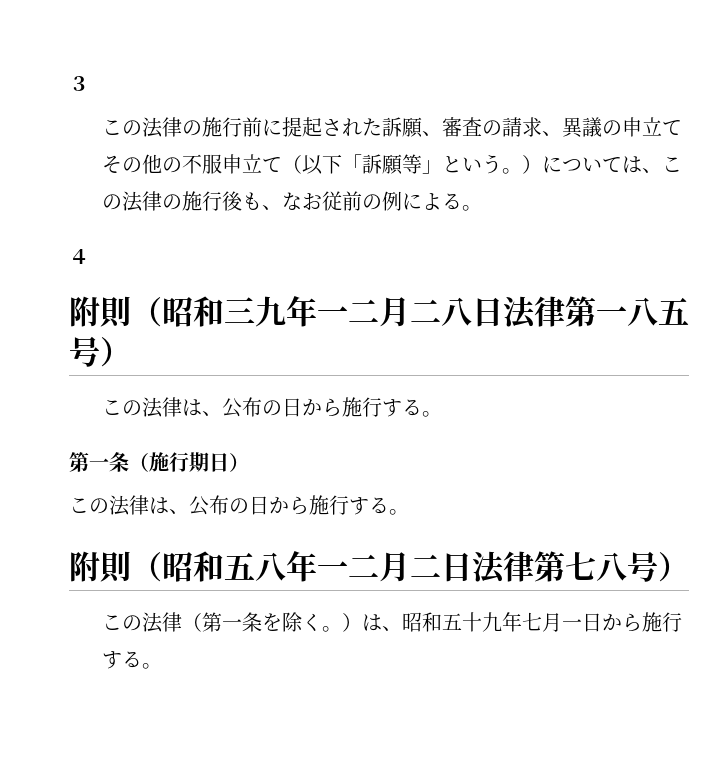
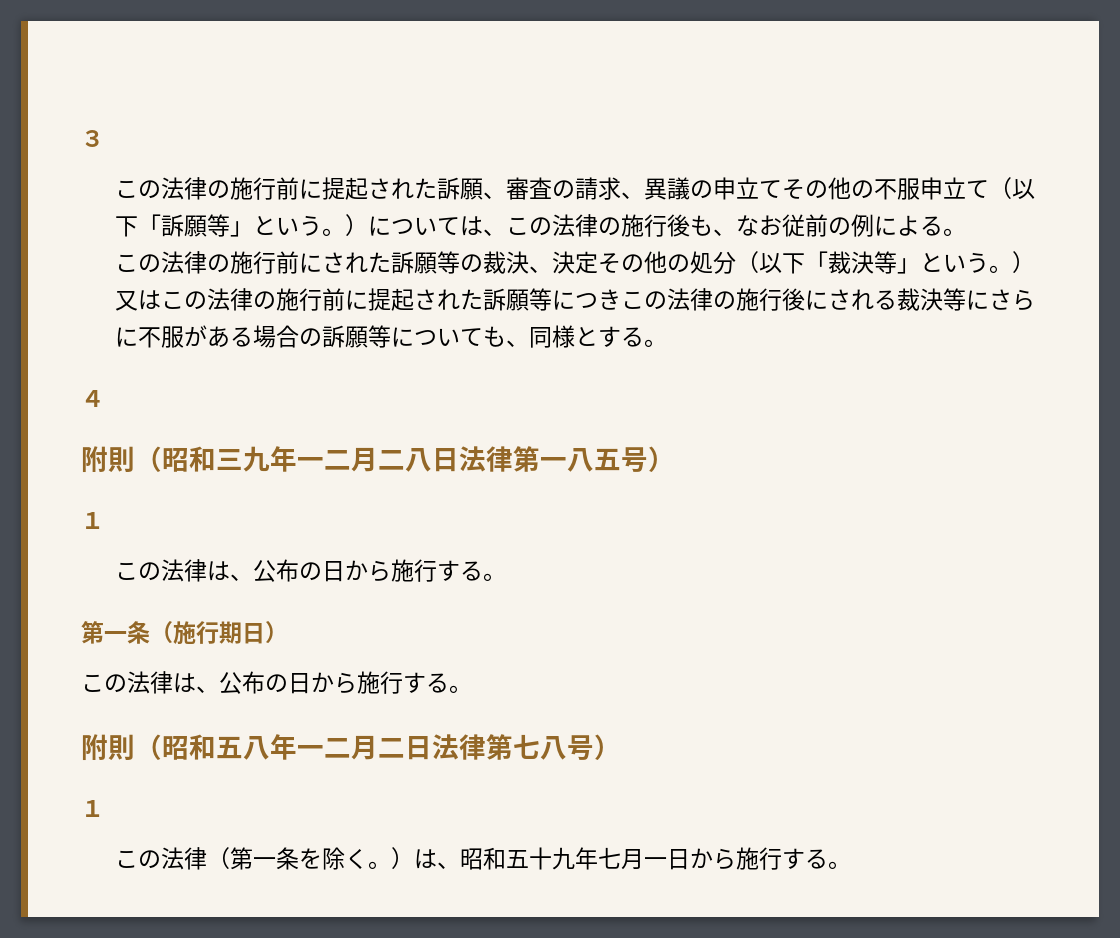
+ この法律の施行前にされた訴願等の裁決、決定その他の処分（以下「裁決等」という。）又はこの法律の施行前に提起された訴願等につきこの法律の施行後にされる裁決等にさらに不服がある場合の訴願等についても、同様とする。
  附則（昭和三九年一二月二八日法律第一八五号）
+ １
  附則（昭和五八年一二月二日法律第七八号）
+ １

